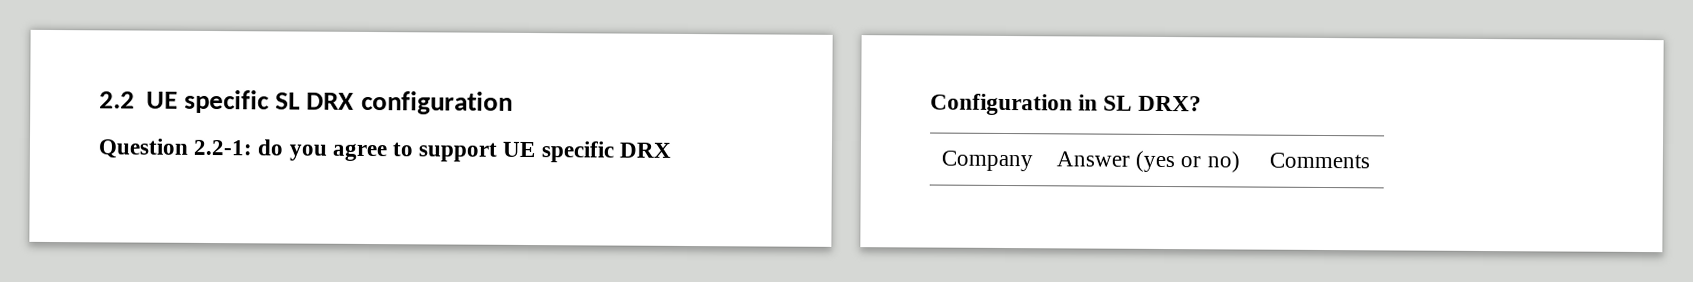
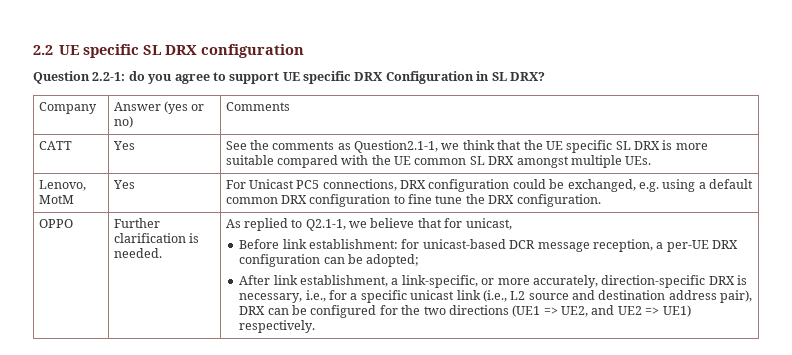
+ CATT | Yes | See the comments as Question2.1-1, we think that the UE specific SL DRX is more suitable compared with the UE common SL DRX amongst multiple UEs.
+ Lenovo, MotM | Yes | For Unicast PC5 connections, DRX configuration could be exchanged, e.g. using a default common DRX configuration to fine tune the DRX configuration.
+ OPPO | Further clarification is needed. | As replied to Q2.1-1, we believe that for unicast,
+ Before link establishment: for unicast-based DCR message reception, a per-UE DRX configuration can be adopted;
+ After link establishment, a link-specific, or more accurately, direction-specific DRX is necessary, i.e., for a specific unicast link (i.e., L2 source and destination address pair), DRX can be configured for the two directions (UE1 => UE2, and UE2 => UE1) respectively.

